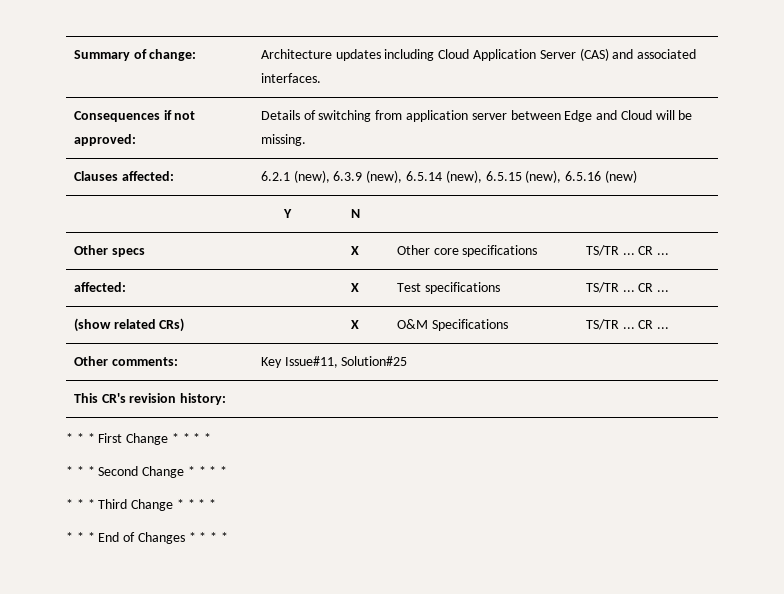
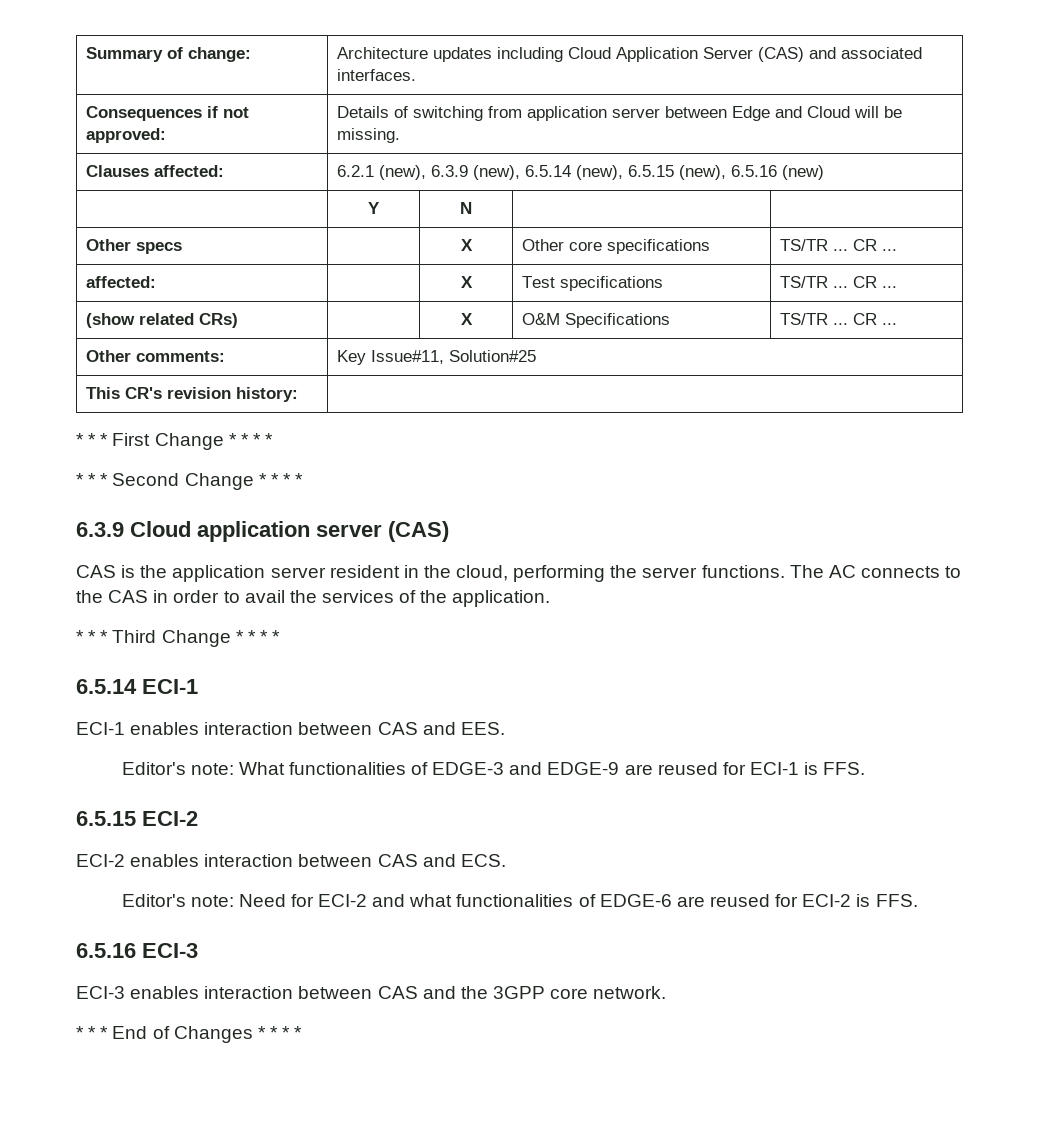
+ 6.3.9 Cloud application server (CAS)
+ CAS is the application server resident in the cloud, performing the server functions. The AC connects to the CAS in order to avail the services of the application.
+ 6.5.14 ECI-1
+ ECI-1 enables interaction between CAS and EES.
+ Editor's note: What functionalities of EDGE-3 and EDGE-9 are reused for ECI-1 is FFS.
+ 6.5.15 ECI-2
+ ECI-2 enables interaction between CAS and ECS.
+ Editor's note: Need for ECI-2 and what functionalities of EDGE-6 are reused for ECI-2 is FFS.
+ 6.5.16 ECI-3
+ ECI-3 enables interaction between CAS and the 3GPP core network.

